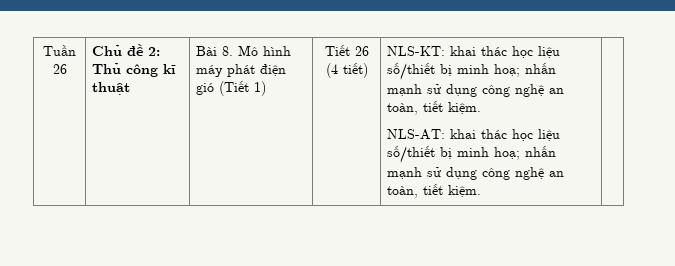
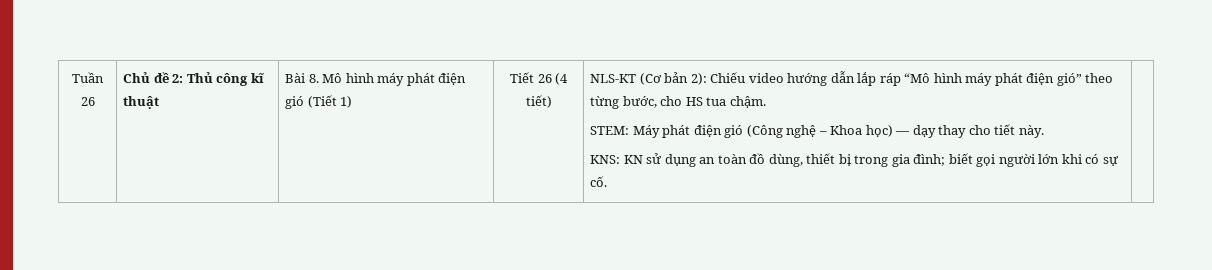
- NLS-KT: khai thác học liệu số/thiết bị minh hoạ; nhấn mạnh sử dụng công nghệ an toàn, tiết kiệm.
- NLS-AT: khai thác học liệu số/thiết bị minh hoạ; nhấn mạnh sử dụng công nghệ an toàn, tiết kiệm.
+ NLS-KT (Cơ bản 2): Chiếu video hướng dẫn lắp ráp “Mô hình máy phát điện gió” theo từng bước, cho HS tua chậm.
+ STEM: Máy phát điện gió (Công nghệ – Khoa học) — dạy thay cho tiết này.
+ KNS: KN sử dụng an toàn đồ dùng, thiết bị trong gia đình; biết gọi người lớn khi có sự cố.

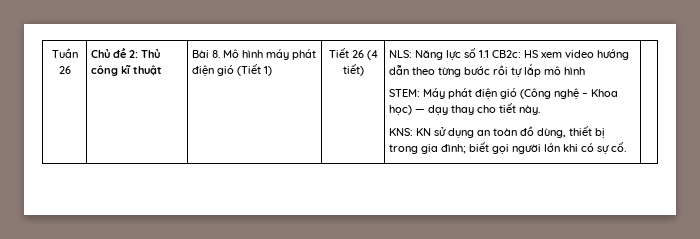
- NLS-KT (Cơ bản 2): Chiếu video hướng dẫn lắp ráp “Mô hình máy phát điện gió” theo từng bước, cho HS tua chậm.
+ NLS: Năng lực số 1.1 CB2c: HS xem video hướng dẫn theo từng bước rồi tự lắp mô hình

